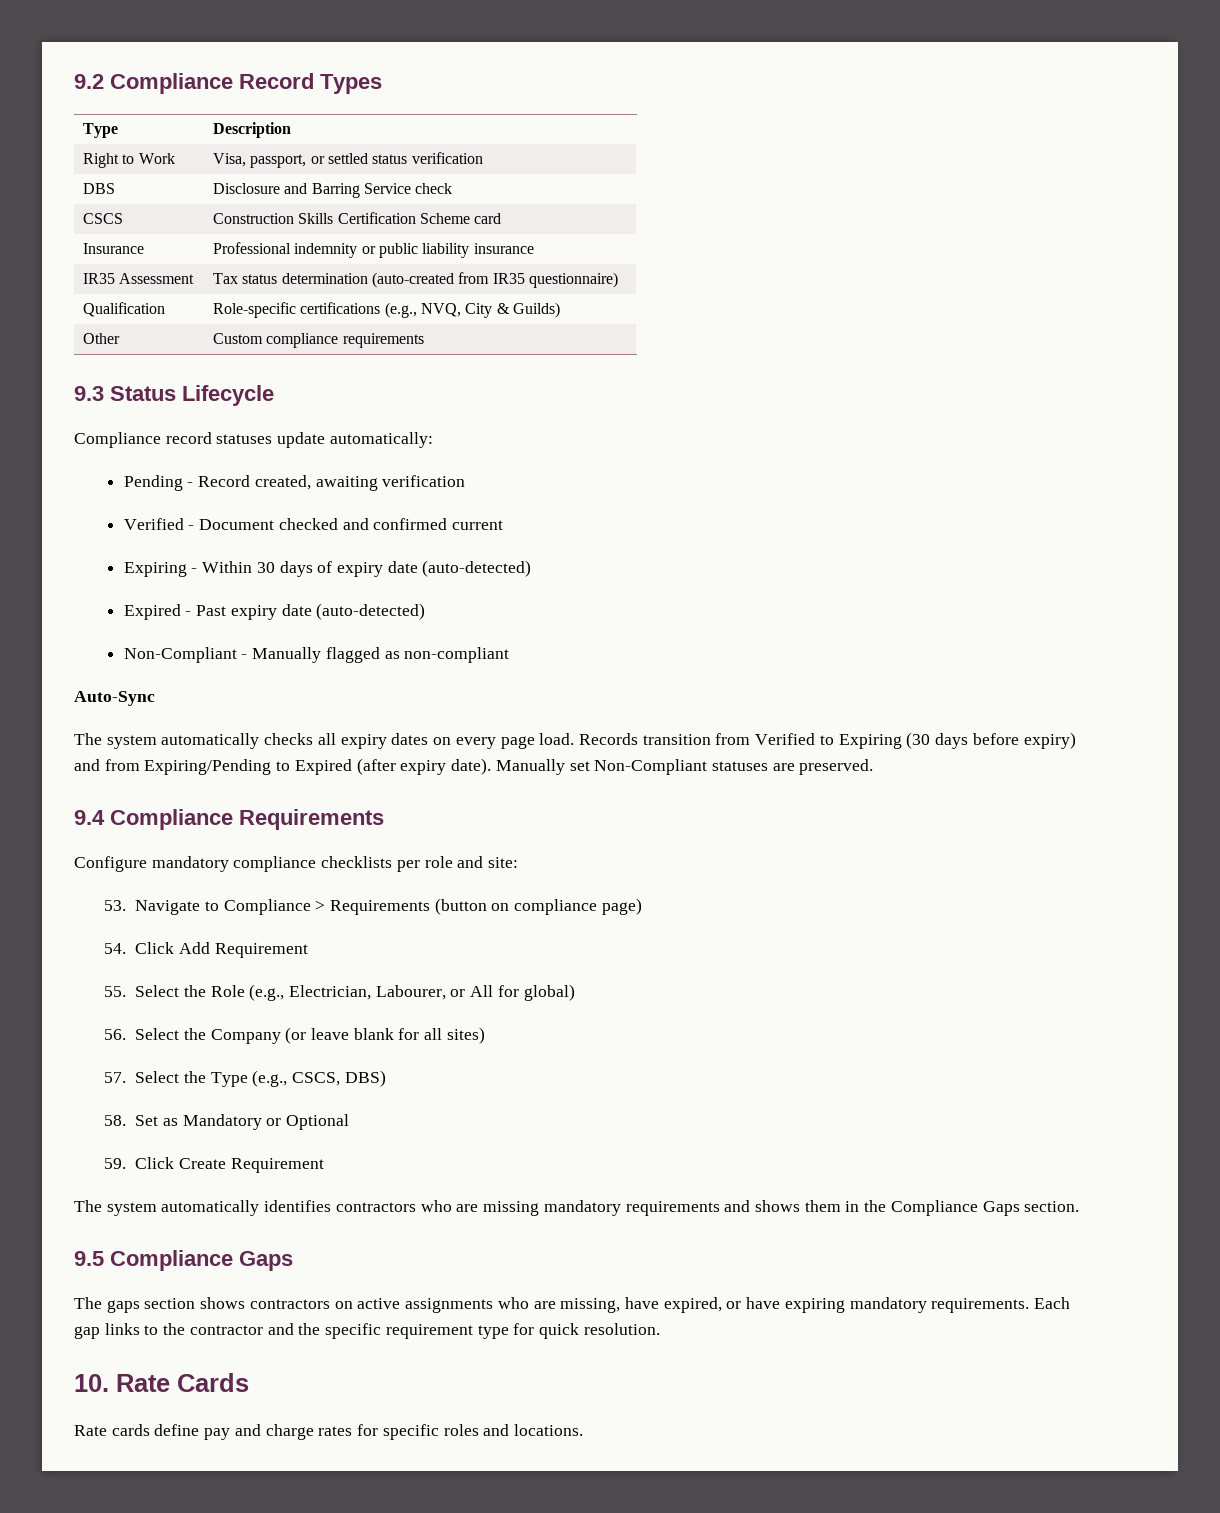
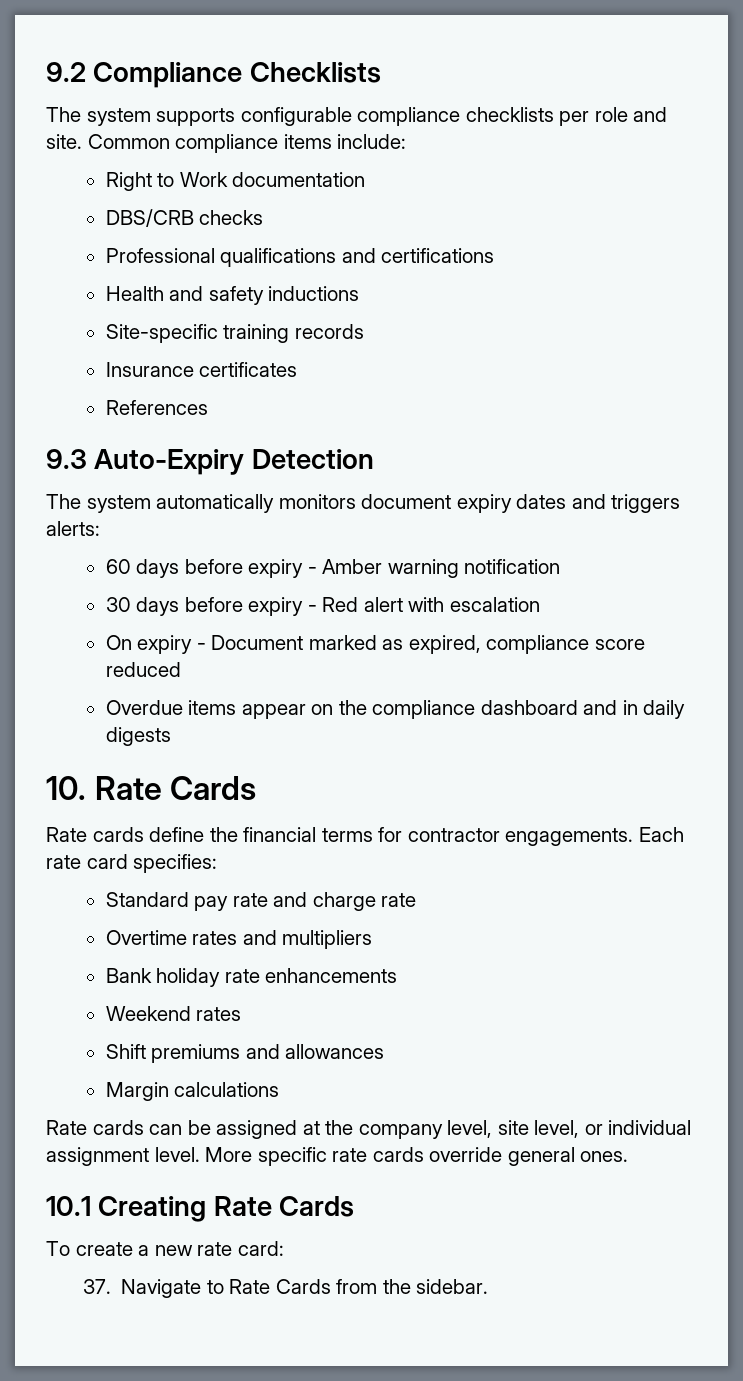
- 9.2 Compliance Record Types
- Type | Description
- Right to Work | Visa, passport, or settled status verification
- DBS | Disclosure and Barring Service check
- CSCS | Construction Skills Certification Scheme card
- Insurance | Professional indemnity or public liability insurance
- IR35 Assessment | Tax status determination (auto-created from IR35 questionnaire)
- Qualification | Role-specific certifications (e.g., NVQ, City & Guilds)
- Other | Custom compliance requirements
- 9.3 Status Lifecycle
- Compliance record statuses update automatically:
- Pending - Record created, awaiting verification
- Verified - Document checked and confirmed current
- Expiring - Within 30 days of expiry date (auto-detected)
- Expired - Past expiry date (auto-detected)
- Non-Compliant - Manually flagged as non-compliant
- Auto-Sync
- The system automatically checks all expiry dates on every page load. Records transition from Verified to Expiring (30 days before expiry) and from Expiring/Pending to Expired (after expiry date). Manually set Non-Compliant statuses are preserved.
- 9.4 Compliance Requirements
- Configure mandatory compliance checklists per role and site:
- 53. Navigate to Compliance > Requirements (button on compliance page)
- 54. Click Add Requirement
- 55. Select the Role (e.g., Electrician, Labourer, or All for global)
- 56. Select the Company (or leave blank for all sites)
- 57. Select the Type (e.g., CSCS, DBS)
- 58. Set as Mandatory or Optional
- 59. Click Create Requirement
- The system automatically identifies contractors who are missing mandatory requirements and shows them in the Compliance Gaps section.
- 9.5 Compliance Gaps
- The gaps section shows contractors on active assignments who are missing, have expired, or have expiring mandatory requirements. Each gap links to the contractor and the specific requirement type for quick resolution.
+ 9.2 Compliance Checklists
+ The system supports configurable compliance checklists per role and site. Common compliance items include:
+ Right to Work documentation
+ DBS/CRB checks
+ Professional qualifications and certifications
+ Health and safety inductions
+ Site-specific training records
+ Insurance certificates
+ References
+ 9.3 Auto-Expiry Detection
+ The system automatically monitors document expiry dates and triggers alerts:
+ 60 days before expiry - Amber warning notification
+ 30 days before expiry - Red alert with escalation
+ On expiry - Document marked as expired, compliance score reduced
+ Overdue items appear on the compliance dashboard and in daily digests
- Rate cards define pay and charge rates for specific roles and locations.
+ Rate cards define the financial terms for contractor engagements. Each rate card specifies:
+ Standard pay rate and charge rate
+ Overtime rates and multipliers
+ Bank holiday rate enhancements
+ Weekend rates
+ Shift premiums and allowances
+ Margin calculations
+ Rate cards can be assigned at the company level, site level, or individual assignment level. More specific rate cards override general ones.
+ 10.1 Creating Rate Cards
+ To create a new rate card:
+ 37. Navigate to Rate Cards from the sidebar.

